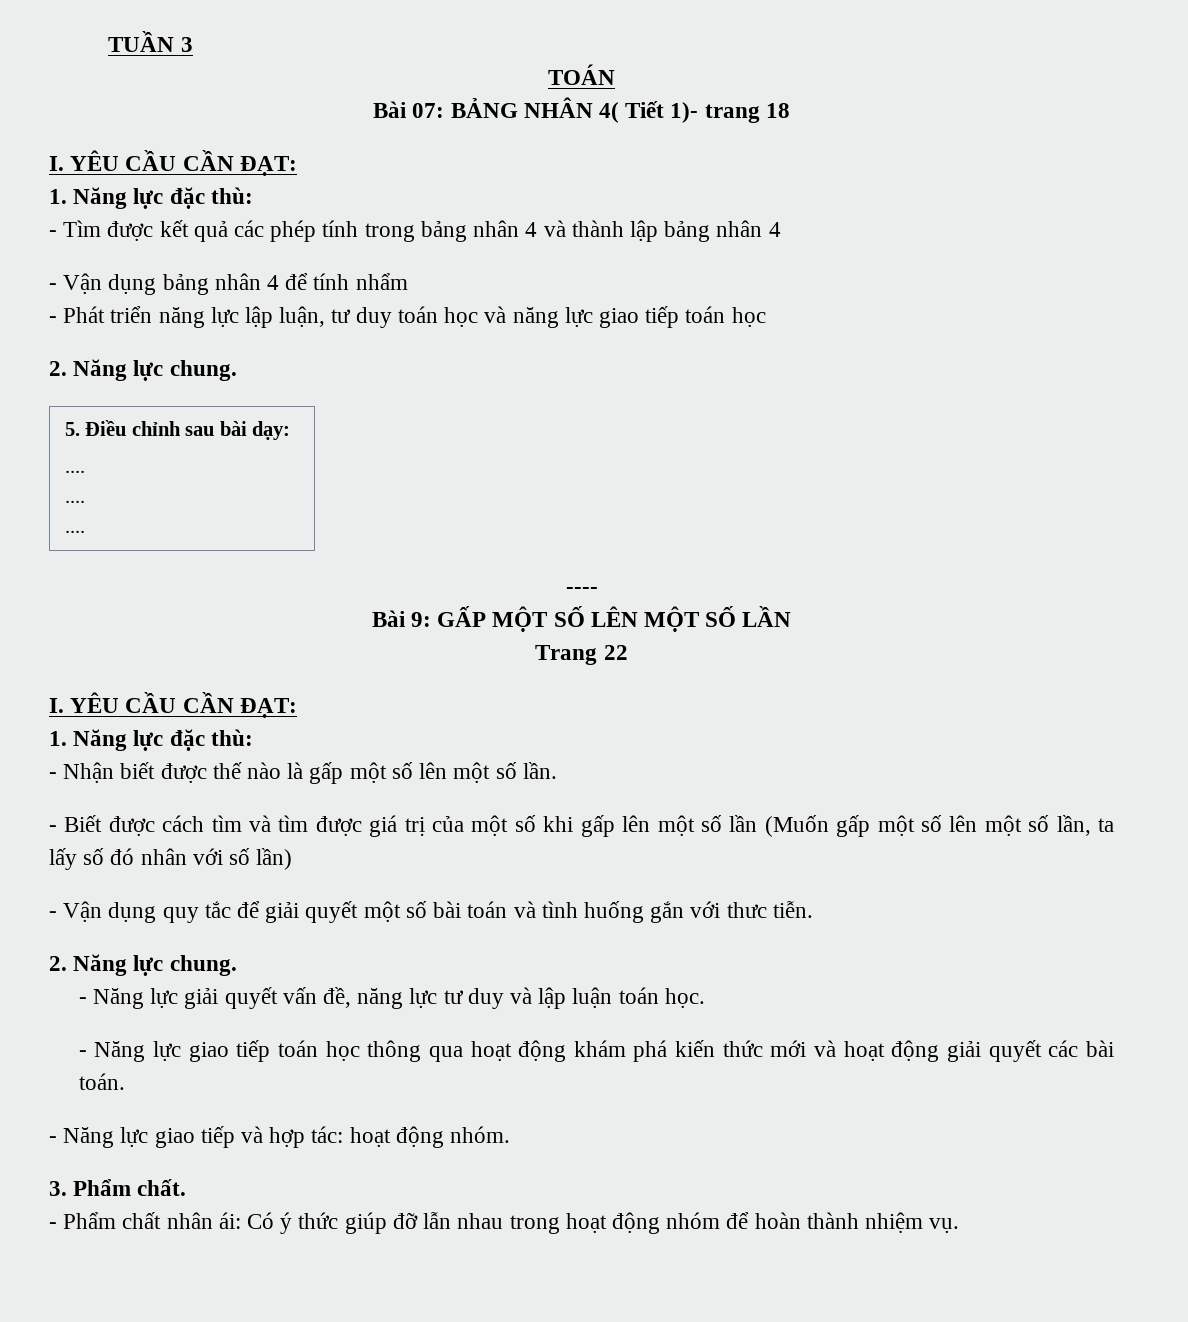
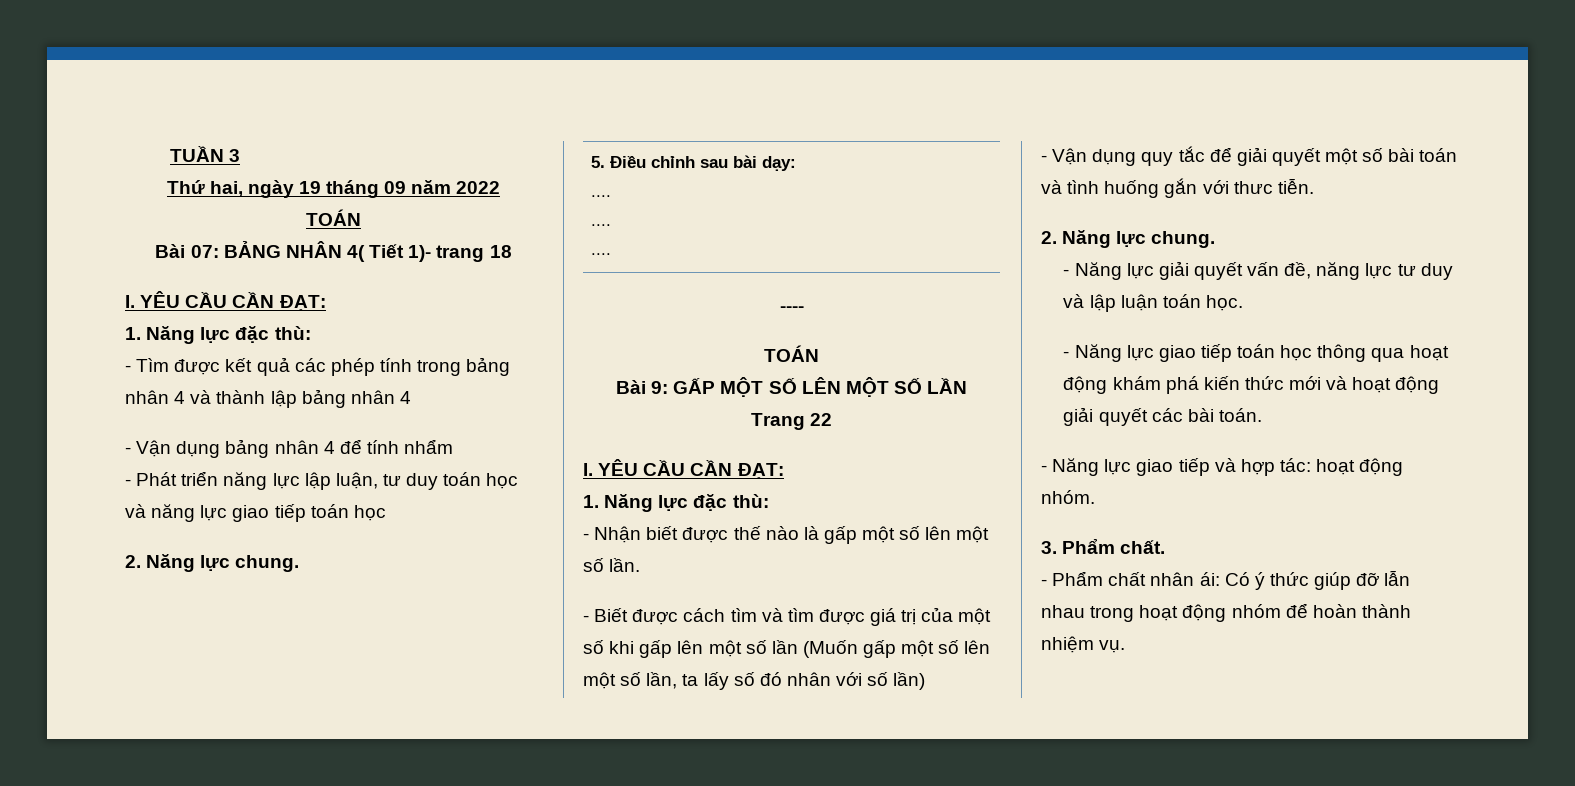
+ Thứ hai, ngày 19 tháng 09 năm 2022
  ----
+ TOÁN

